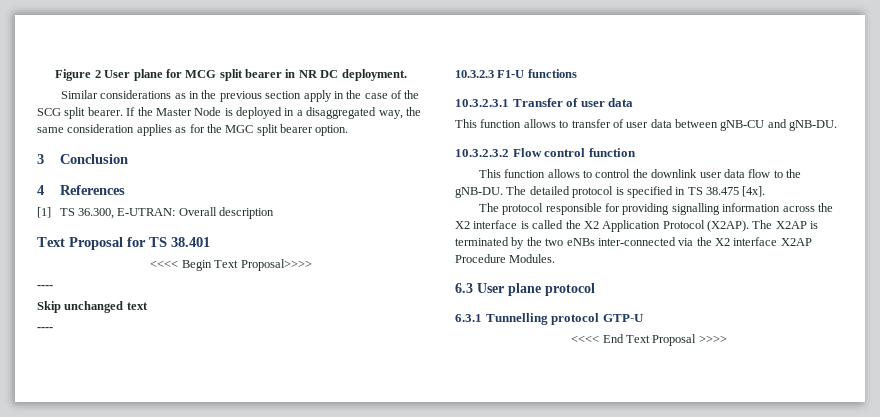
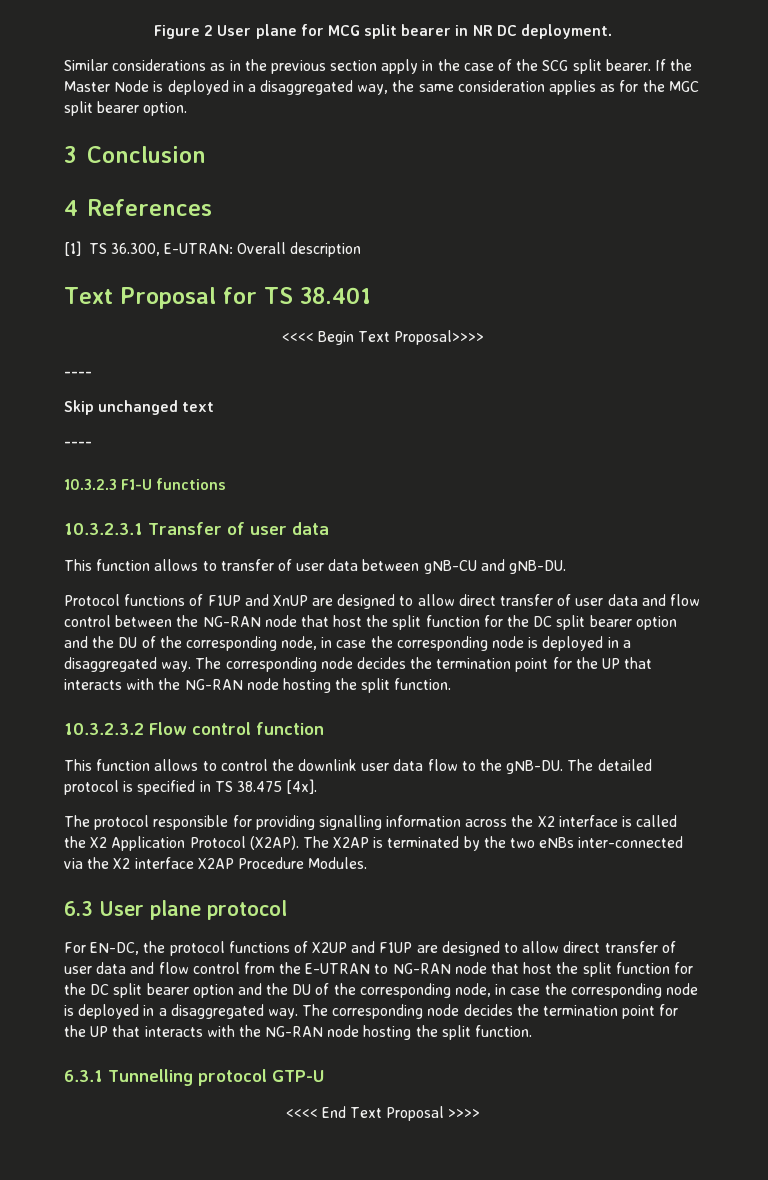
+ Protocol functions of F1UP and XnUP are designed to allow direct transfer of user data and flow control between the NG-RAN node that host the split function for the DC split bearer option and the DU of the corresponding node, in case the corresponding node is deployed in a disaggregated way. The corresponding node decides the termination point for the UP that interacts with the NG-RAN node hosting the split function.
+ For EN-DC, the protocol functions of X2UP and F1UP are designed to allow direct transfer of user data and flow control from the E-UTRAN to NG-RAN node that host the split function for the DC split bearer option and the DU of the corresponding node, in case the corresponding node is deployed in a disaggregated way. The corresponding node decides the termination point for the UP that interacts with the NG-RAN node hosting the split function.

